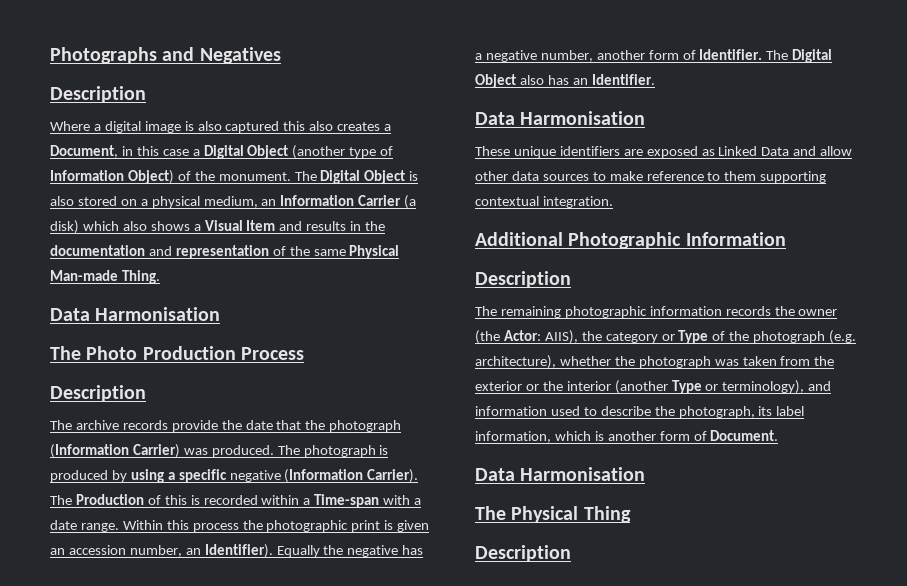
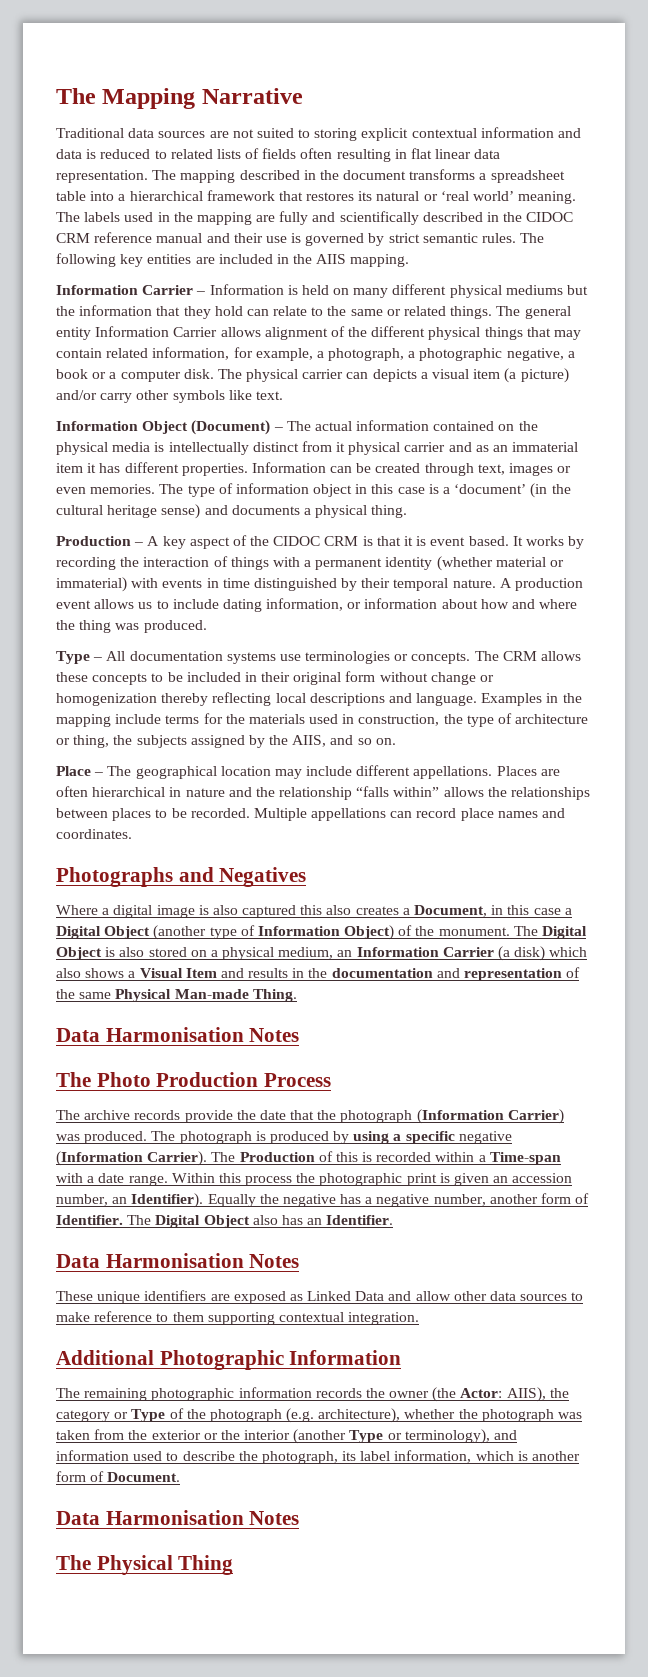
+ The Mapping Narrative
+ Traditional data sources are not suited to storing explicit contextual information and data is reduced to related lists of fields often resulting in flat linear data representation. The mapping described in the document transforms a spreadsheet table into a hierarchical framework that restores its natural or ‘real world’ meaning. The labels used in the mapping are fully and scientifically described in the CIDOC CRM reference manual and their use is governed by strict semantic rules. The following key entities are included in the AIIS mapping.
+ Information Carrier – Information is held on many different physical mediums but the information that they hold can relate to the same or related things. The general entity Information Carrier allows alignment of the different physical things that may contain related information, for example, a photograph, a photographic negative, a book or a computer disk. The physical carrier can depicts a visual item (a picture) and/or carry other symbols like text.
+ Information Object (Document) – The actual information contained on the physical media is intellectually distinct from it physical carrier and as an immaterial item it has different properties. Information can be created through text, images or even memories. The type of information object in this case is a ‘document’ (in the cultural heritage sense) and documents a physical thing.
+ Production – A key aspect of the CIDOC CRM is that it is event based. It works by recording the interaction of things with a permanent identity (whether material or immaterial) with events in time distinguished by their temporal nature. A production event allows us to include dating information, or information about how and where the thing was produced.
+ Type – All documentation systems use terminologies or concepts. The CRM allows these concepts to be included in their original form without change or homogenization thereby reflecting local descriptions and language. Examples in the mapping include terms for the materials used in construction, the type of architecture or thing, the subjects assigned by the AIIS, and so on.
+ Place – The geographical location may include different appellations. Places are often hierarchical in nature and the relationship “falls within” allows the relationships between places to be recorded. Multiple appellations can record place names and coordinates.
  Photographs and Negatives
- Description
  The Digital Object is also stored on a physical medium, an Information Carrier (a disk) which also shows a Visual Item and results in the documentation and representation of the same Physical Man-made Thing.
- Data Harmonisation
+ Data Harmonisation Notes
  The Photo Production Process
- Description
  The Digital Object also has an Identifier.
- Data Harmonisation
+ Data Harmonisation Notes
  Additional Photographic Information
- Description
  The remaining photographic information records the owner (the Actor: AIIS), the category or Type of the photograph (e.g. architecture), whether the photograph was taken from the exterior or the interior (another Type or terminology), and information used to describe the photograph, its label information, which is another form of Document.
- Data Harmonisation
+ Data Harmonisation Notes
  The Physical Thing
- Description

